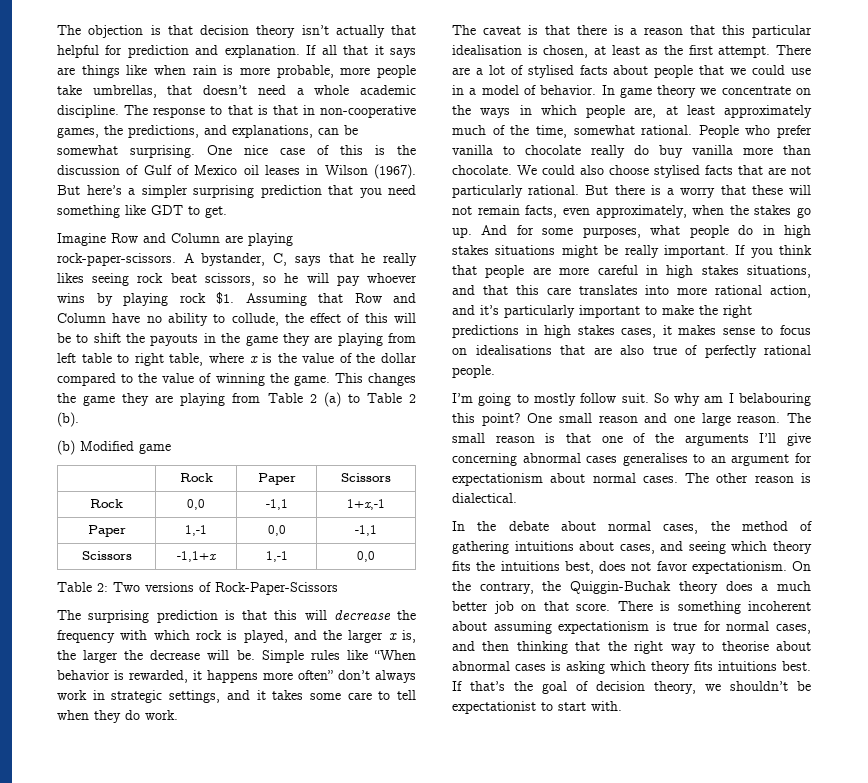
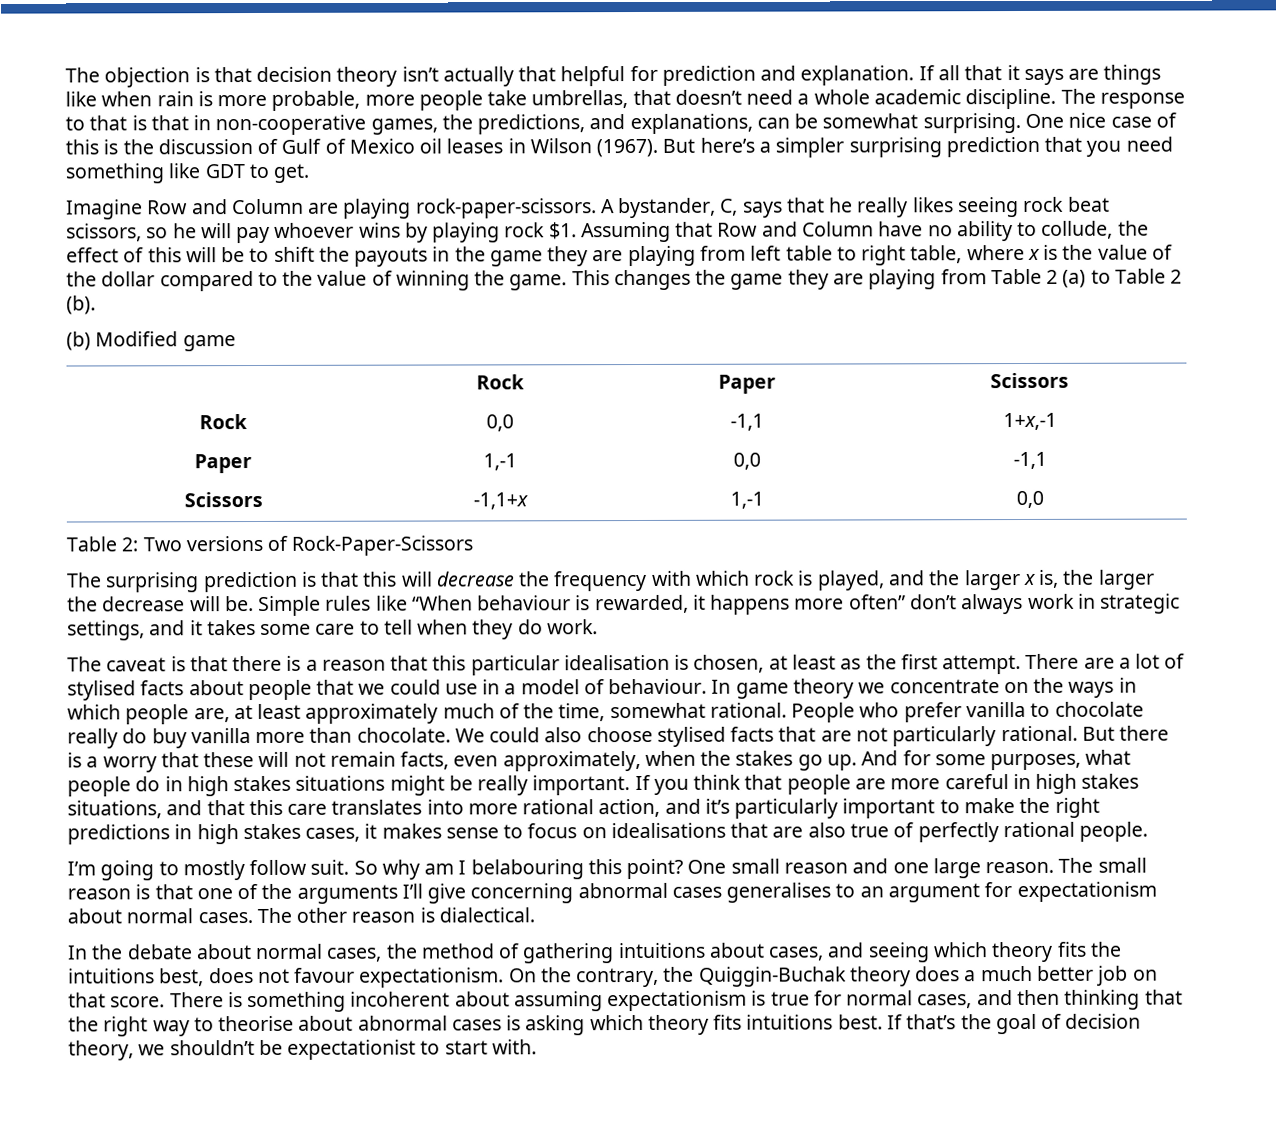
- Simple rules like “When behavior is rewarded, it happens more often” don’t always work in strategic settings, and it takes some care to tell when they do work.
+ Simple rules like “When behaviour is rewarded, it happens more often” don’t always work in strategic settings, and it takes some care to tell when they do work.
- There are a lot of stylised facts about people that we could use in a model of behavior.
+ There are a lot of stylised facts about people that we could use in a model of behaviour.
- In the debate about normal cases, the method of gathering intuitions about cases, and seeing which theory fits the intuitions best, does not favor expectationism.
+ In the debate about normal cases, the method of gathering intuitions about cases, and seeing which theory fits the intuitions best, does not favour expectationism.

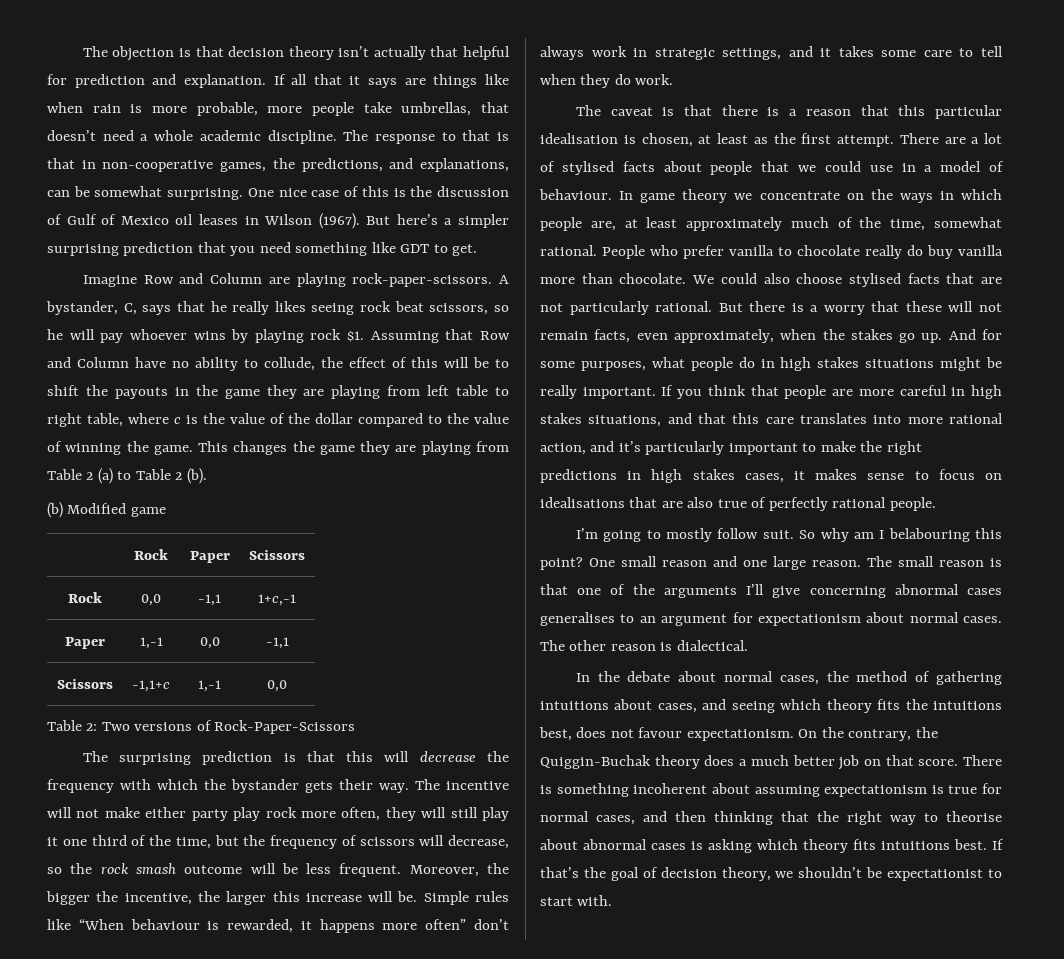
- Assuming that Row and Column have no ability to collude, the effect of this will be to shift the payouts in the game they are playing from left table to right table, where x is the value of the dollar compared to the value of winning the game.
+ Assuming that Row and Column have no ability to collude, the effect of this will be to shift the payouts in the game they are playing from left table to right table, where c is the value of the dollar compared to the value of winning the game.
- Rock | 0,0 | -1,1 | 1+x,-1
+ Rock | 0,0 | -1,1 | 1+c,-1
- Scissors | -1,1+x | 1,-1 | 0,0
+ Scissors | -1,1+c | 1,-1 | 0,0
- The surprising prediction is that this will decrease the frequency with which rock is played, and the larger x is, the larger the decrease will be.
+ The surprising prediction is that this will decrease the frequency with which the bystander gets their way. The incentive will not make either party play rock more often, they will still play it one third of the time, but the frequency of scissors will decrease, so the rock smash outcome will be less frequent. Moreover, the bigger the incentive, the larger this increase will be.

